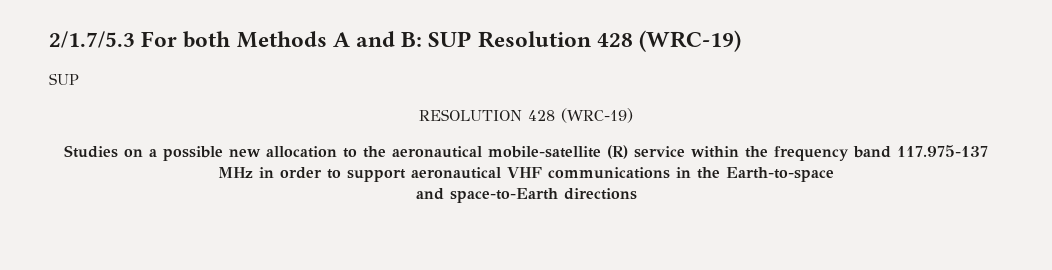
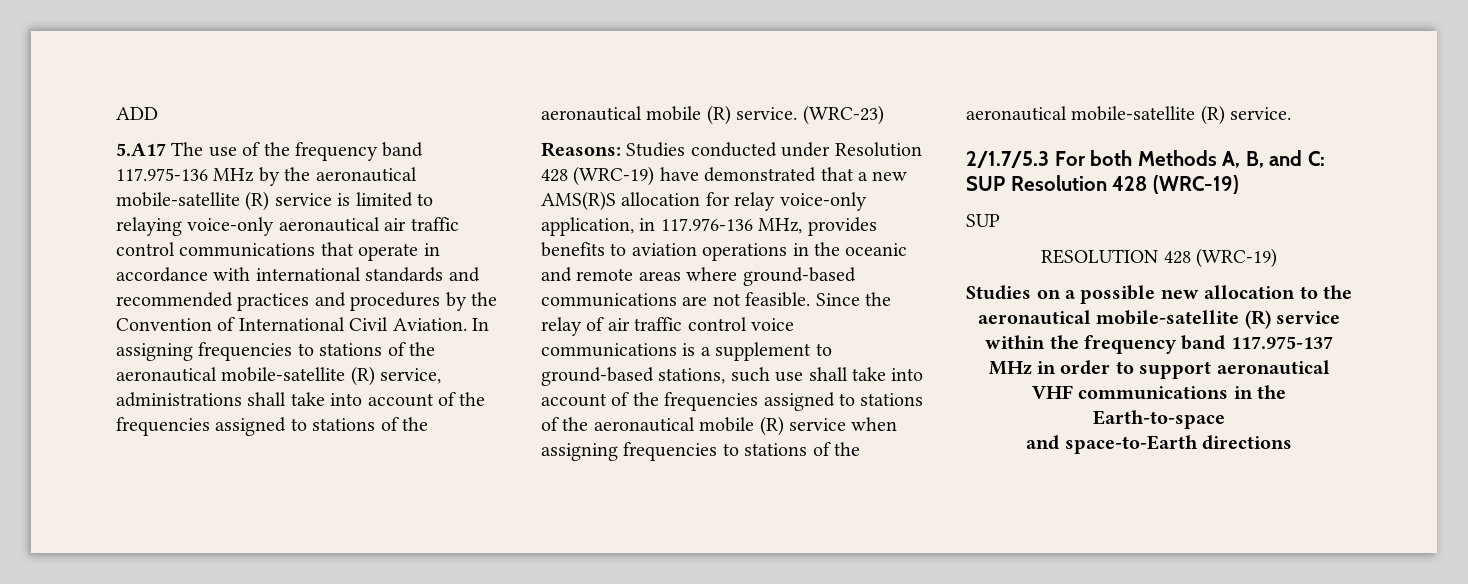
- 2/1.7/5.3 For both Methods A and B: SUP Resolution 428 (WRC-19)
+ ADD
+ 5.A17 The use of the frequency band 117.975-136 MHz by the aeronautical mobile-satellite (R) service is limited to relaying voice-only aeronautical air traffic control communications that operate in accordance with international standards and recommended practices and procedures by the Convention of International Civil Aviation. In assigning frequencies to stations of the aeronautical mobile-satellite (R) service, administrations shall take into account of the frequencies assigned to stations of the aeronautical mobile (R) service. (WRC-23)
+ Reasons: Studies conducted under Resolution 428 (WRC-19) have demonstrated that a new AMS(R)S allocation for relay voice-only application, in 117.976-136 MHz, provides benefits to aviation operations in the oceanic and remote areas where ground-based communications are not feasible. Since the relay of air traffic control voice communications is a supplement to ground-based stations, such use shall take into account of the frequencies assigned to stations of the aeronautical mobile (R) service when assigning frequencies to stations of the aeronautical mobile-satellite (R) service.
+ 2/1.7/5.3 For both Methods A, B, and C: SUP Resolution 428 (WRC-19)

